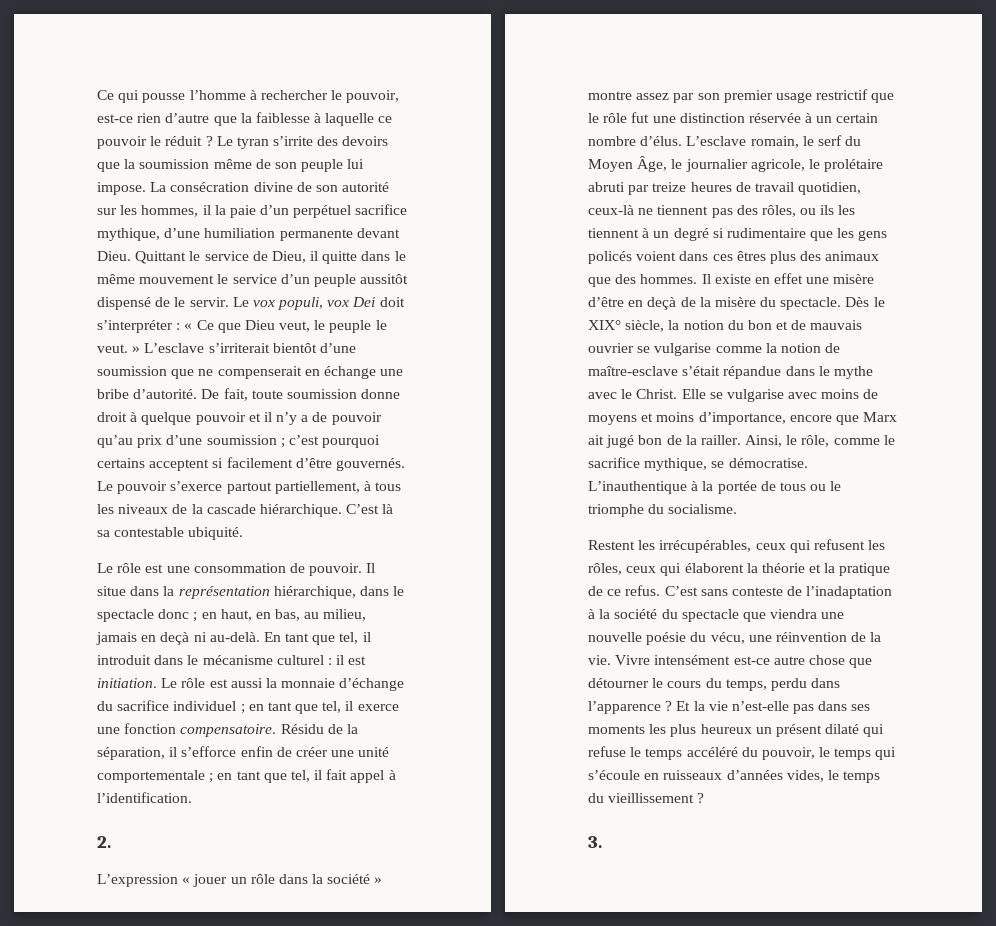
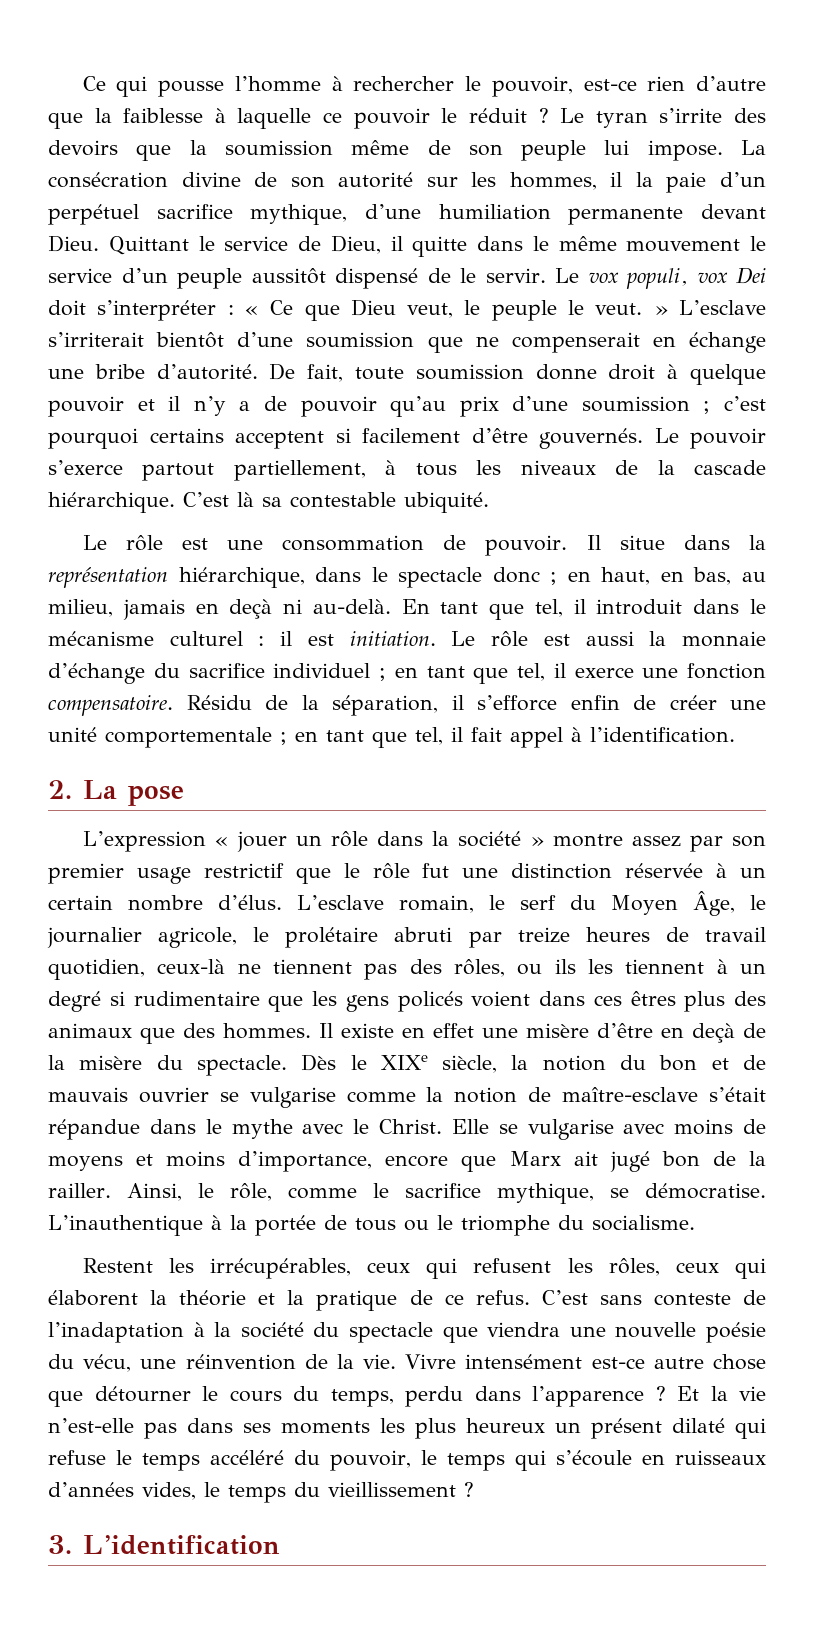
- 2.
+ 2. La pose
- Dès le XIX° siècle, la notion du bon et de mauvais ouvrier se vulgarise comme la notion de maître-esclave s’était répandue dans le mythe avec le Christ.
+ Dès le XIXe siècle, la notion du bon et de mauvais ouvrier se vulgarise comme la notion de maître-esclave s’était répandue dans le mythe avec le Christ.
- 3.
+ 3. L’identification

